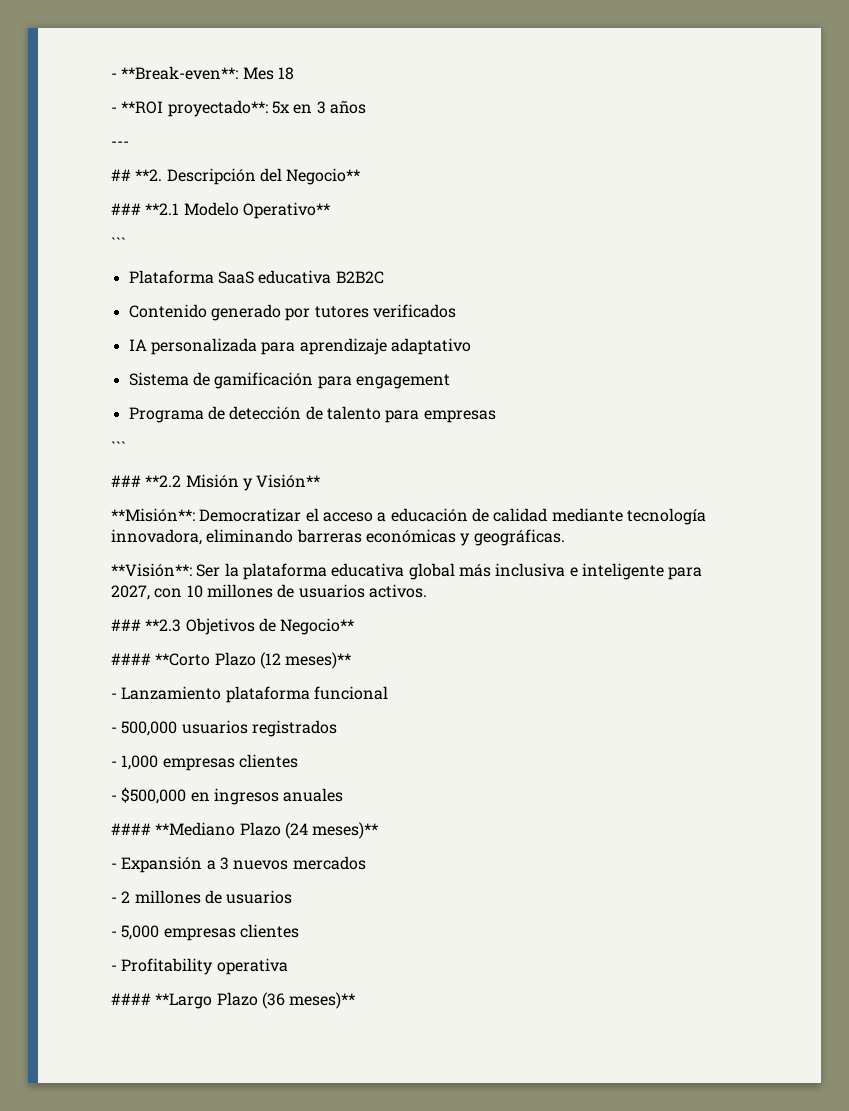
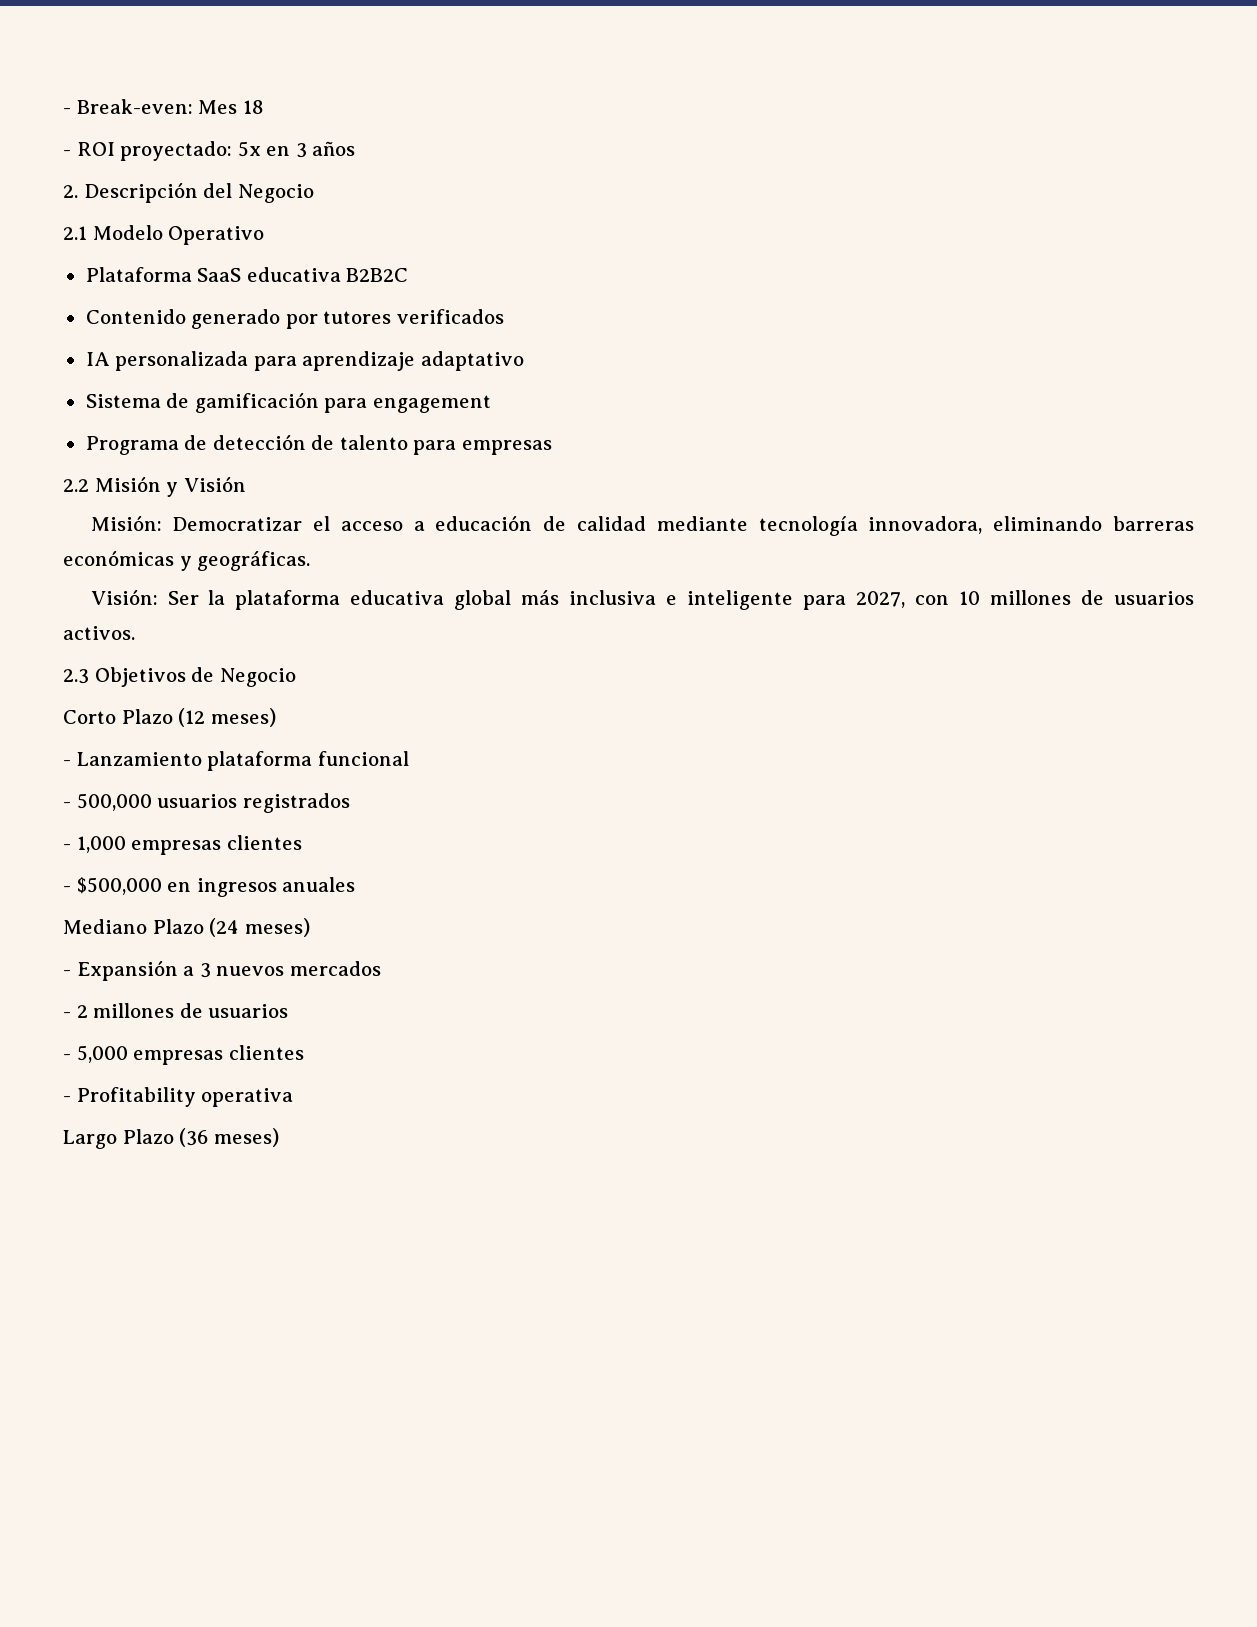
- - **Break-even**: Mes 18
+ - Break-even: Mes 18
- - **ROI proyectado**: 5x en 3 años
+ - ROI proyectado: 5x en 3 años
- ---
- ## **2. Descripción del Negocio**
- ### **2.1 Modelo Operativo**
- ```
+ 2. Descripción del Negocio
+ 2.1 Modelo Operativo
  Programa de detección de talento para empresas
- ```
- ### **2.2 Misión y Visión**
- **Misión**: Democratizar el acceso a educación de calidad mediante tecnología innovadora, eliminando barreras económicas y geográficas.
+ 2.2 Misión y Visión
+ Misión: Democratizar el acceso a educación de calidad mediante tecnología innovadora, eliminando barreras económicas y geográficas.
- **Visión**: Ser la plataforma educativa global más inclusiva e inteligente para 2027, con 10 millones de usuarios activos.
+ Visión: Ser la plataforma educativa global más inclusiva e inteligente para 2027, con 10 millones de usuarios activos.
- ### **2.3 Objetivos de Negocio**
- #### **Corto Plazo (12 meses)**
+ 2.3 Objetivos de Negocio
+ Corto Plazo (12 meses)
- #### **Mediano Plazo (24 meses)**
+ Mediano Plazo (24 meses)
- #### **Largo Plazo (36 meses)**
+ Largo Plazo (36 meses)

